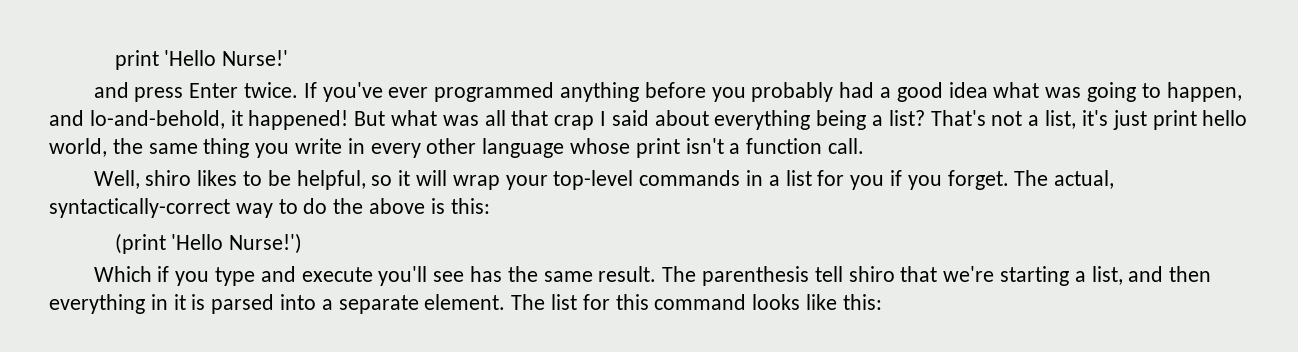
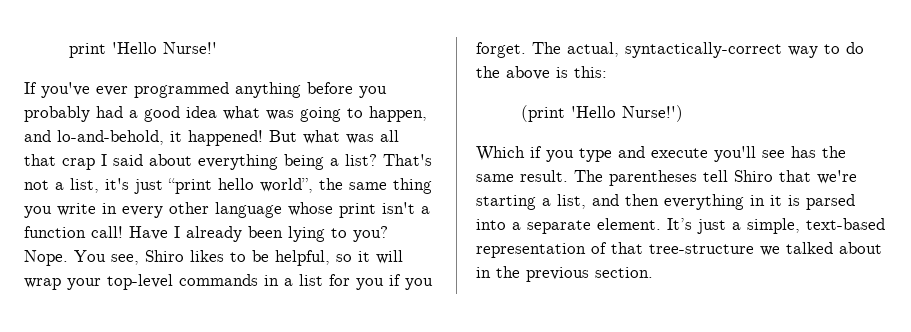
- and press Enter twice.
- That's not a list, it's just print hello world, the same thing you write in every other language whose print isn't a function call.
- Well, shiro likes to be helpful, so it will wrap your top-level commands in a list for you if you forget.
+ That's not a list, it's just “print hello world”, the same thing you write in every other language whose print isn't a function call! Have I already been lying to you? Nope. You see, Shiro likes to be helpful, so it will wrap your top-level commands in a list for you if you forget.
- The parenthesis tell shiro that we're starting a list, and then everything in it is parsed into a separate element.
+ The parentheses tell Shiro that we're starting a list, and then everything in it is parsed into a separate element.
- The list for this command looks like this:
+ It’s just a simple, text-based representation of that tree-structure we talked about in the previous section.

